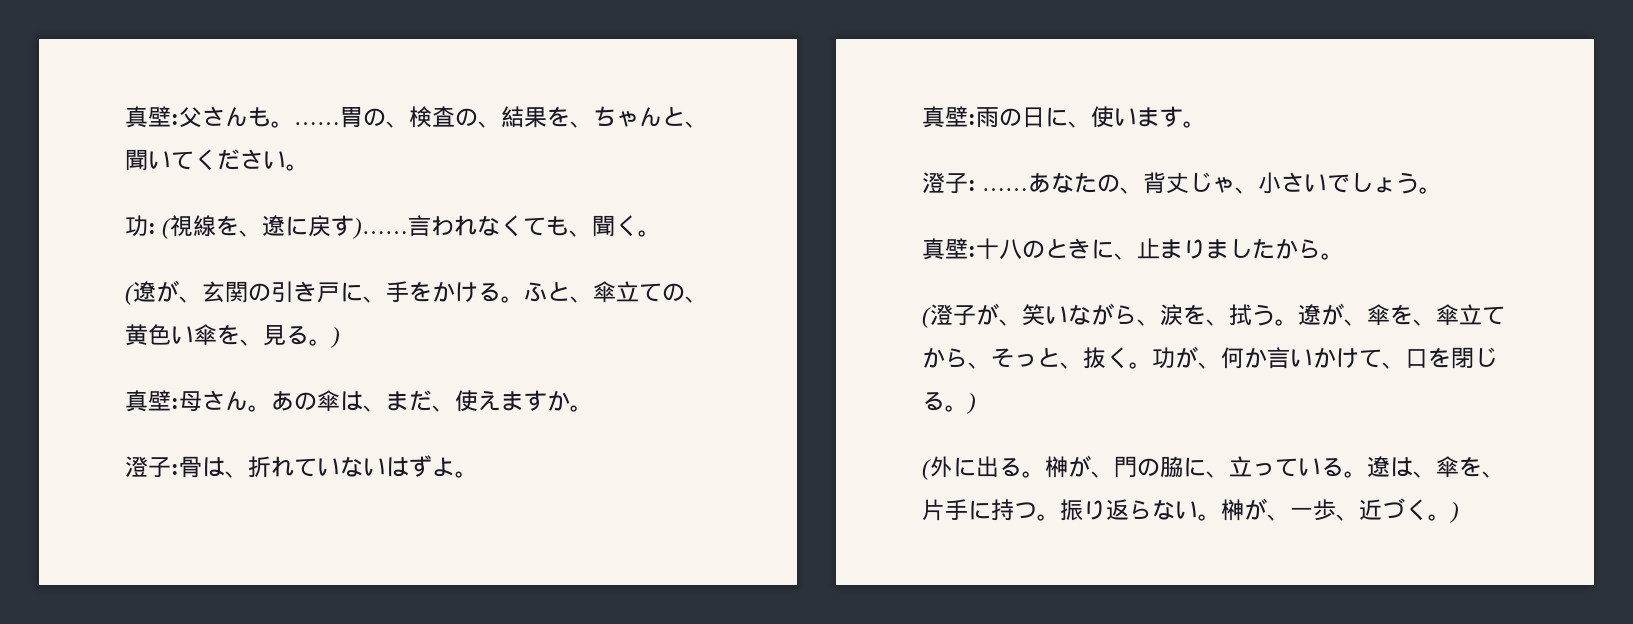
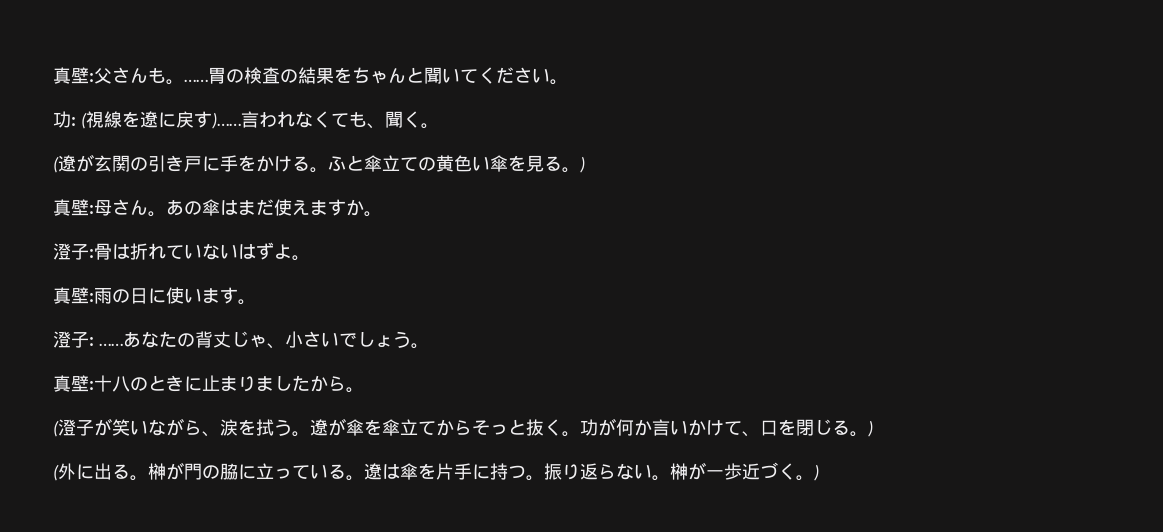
- 胃の、検査の、結果を、ちゃんと、聞いてください。
+ 胃の検査の結果をちゃんと聞いてください。
- 功: (視線を、遼に戻す)……
+ 功: (視線を遼に戻す)……
- (遼が、玄関の引き戸に、手をかける。
+ (遼が玄関の引き戸に手をかける。
- ふと、傘立ての、黄色い傘を、見る。)
+ ふと傘立ての黄色い傘を見る。)
- あの傘は、まだ、使えますか。
+ あの傘はまだ使えますか。
- 澄子:骨は、折れていないはずよ。
+ 澄子:骨は折れていないはずよ。
- 真壁:雨の日に、使います。
+ 真壁:雨の日に使います。
- あなたの、背丈じゃ、小さいでしょう。
+ あなたの背丈じゃ、小さいでしょう。
- 真壁:十八のときに、止まりましたから。
+ 真壁:十八のときに止まりましたから。
- (澄子が、笑いながら、涙を、拭う。
+ (澄子が笑いながら、涙を拭う。
- 遼が、傘を、傘立てから、そっと、抜く。
+ 遼が傘を傘立てからそっと抜く。
- 功が、何か言いかけて、口を閉じる。)
+ 功が何か言いかけて、口を閉じる。)
- 榊が、門の脇に、立っている。
+ 榊が門の脇に立っている。
- 遼は、傘を、片手に持つ。
+ 遼は傘を片手に持つ。
- 榊が、一歩、近づく。)
+ 榊が一歩近づく。)

